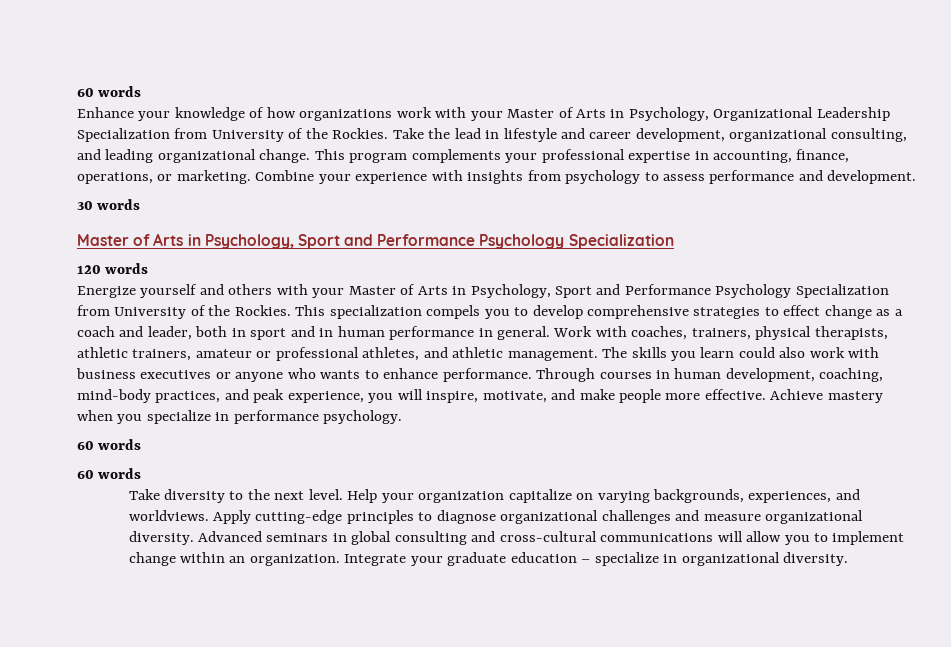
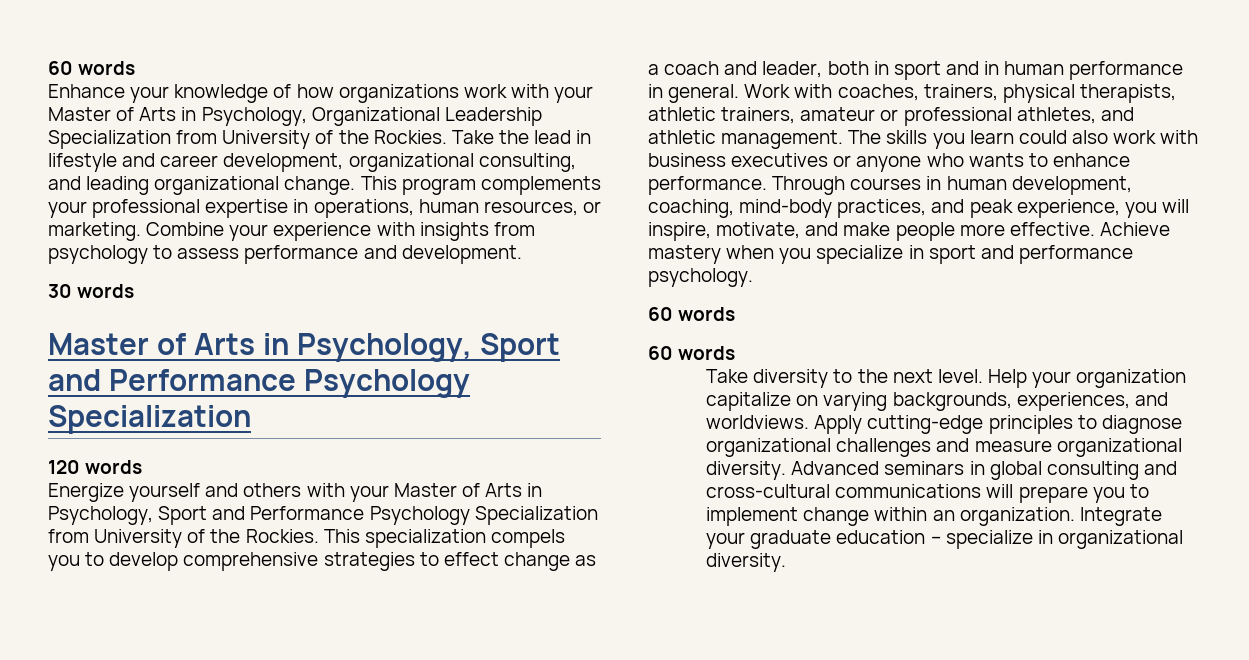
- This program complements your professional expertise in accounting, finance, operations, or marketing.
+ This program complements your professional expertise in operations, human resources, or marketing.
- Achieve mastery when you specialize in performance psychology.
+ Achieve mastery when you specialize in sport and performance psychology.
- Advanced seminars in global consulting and cross-cultural communications will allow you to implement change within an organization.
+ Advanced seminars in global consulting and cross-cultural communications will prepare you to implement change within an organization.

